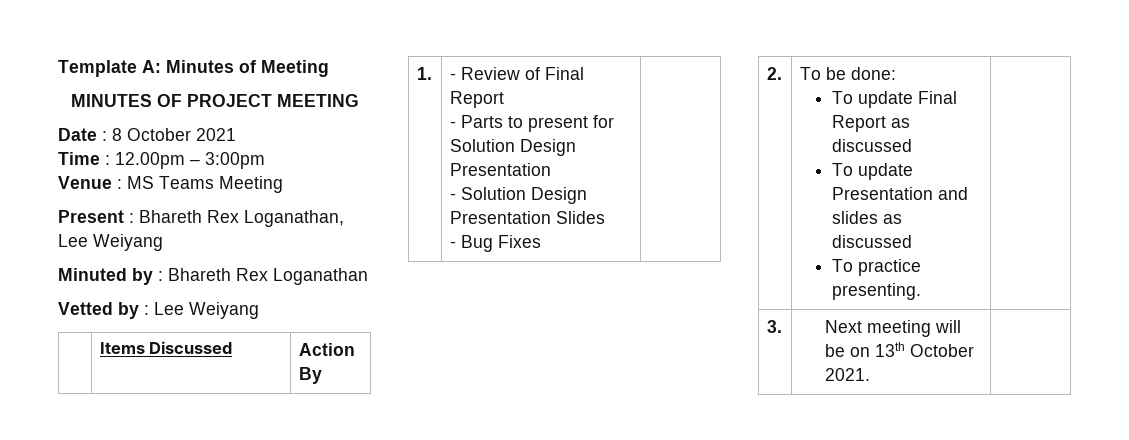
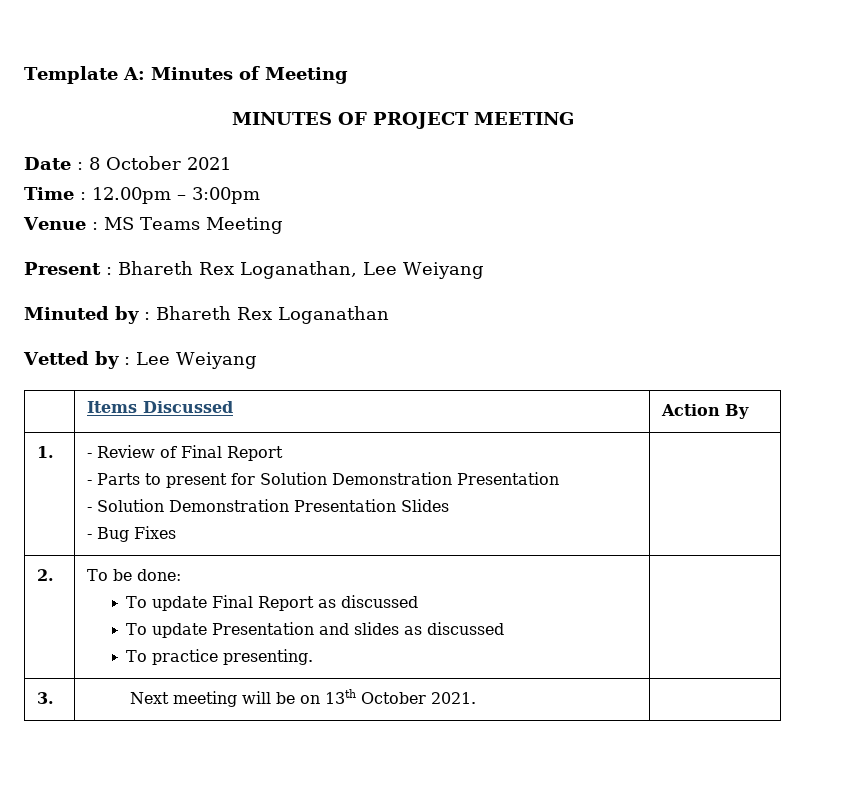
  1. | - Review of Final Report
- - Parts to present for Solution Design Presentation
- - Solution Design Presentation Slides
+ - Parts to present for Solution Demonstration Presentation
+ - Solution Demonstration Presentation Slides

